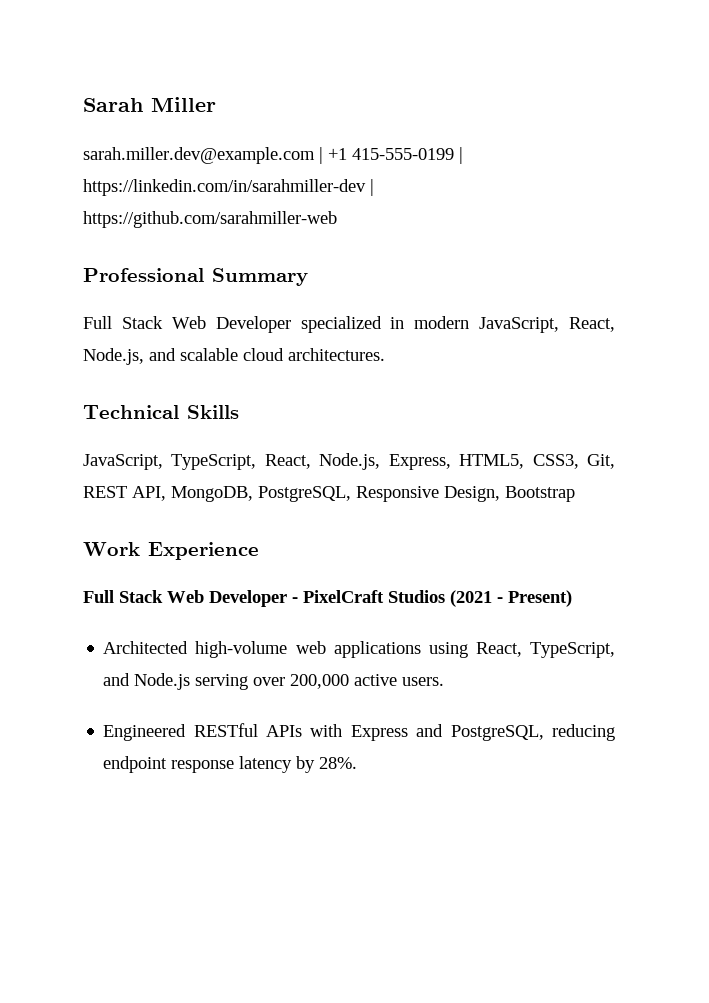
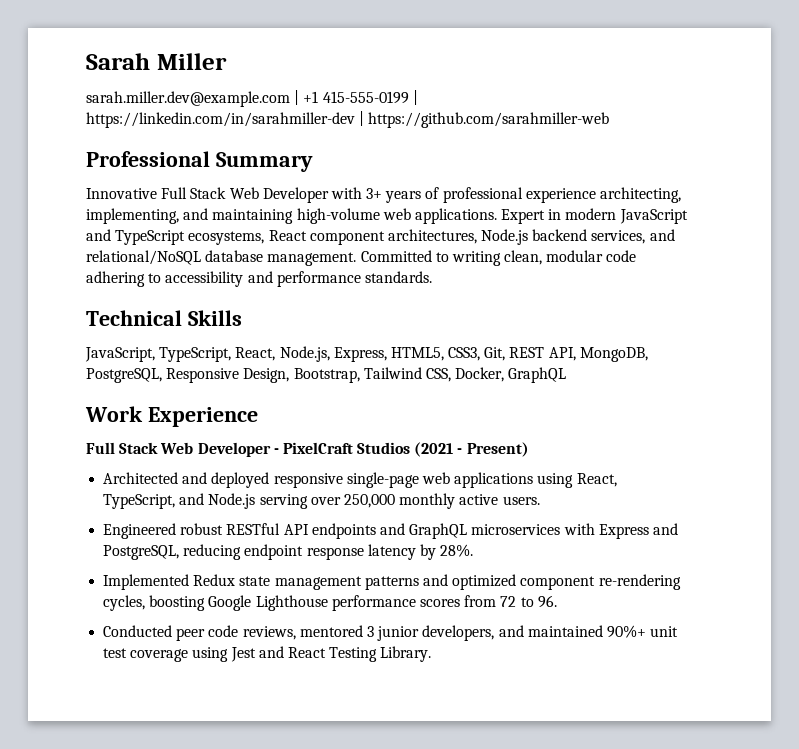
- Full Stack Web Developer specialized in modern JavaScript, React, Node.js, and scalable cloud architectures.
+ Innovative Full Stack Web Developer with 3+ years of professional experience architecting, implementing, and maintaining high-volume web applications. Expert in modern JavaScript and TypeScript ecosystems, React component architectures, Node.js backend services, and relational/NoSQL database management. Committed to writing clean, modular code adhering to accessibility and performance standards.
- JavaScript, TypeScript, React, Node.js, Express, HTML5, CSS3, Git, REST API, MongoDB, PostgreSQL, Responsive Design, Bootstrap
+ JavaScript, TypeScript, React, Node.js, Express, HTML5, CSS3, Git, REST API, MongoDB, PostgreSQL, Responsive Design, Bootstrap, Tailwind CSS, Docker, GraphQL
- Architected high-volume web applications using React, TypeScript, and Node.js serving over 200,000 active users.
+ Architected and deployed responsive single-page web applications using React, TypeScript, and Node.js serving over 250,000 monthly active users.
- Engineered RESTful APIs with Express and PostgreSQL, reducing endpoint response latency by 28%.
+ Engineered robust RESTful API endpoints and GraphQL microservices with Express and PostgreSQL, reducing endpoint response latency by 28%.
+ Implemented Redux state management patterns and optimized component re-rendering cycles, boosting Google Lighthouse performance scores from 72 to 96.
+ Conducted peer code reviews, mentored 3 junior developers, and maintained 90%+ unit test coverage using Jest and React Testing Library.

